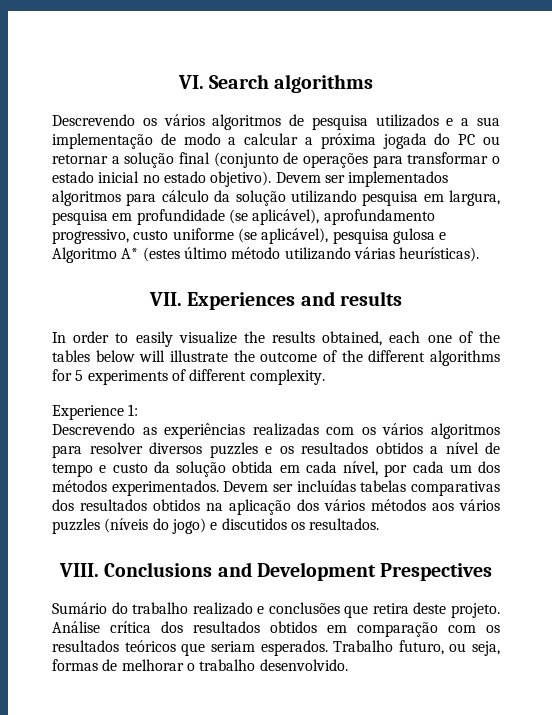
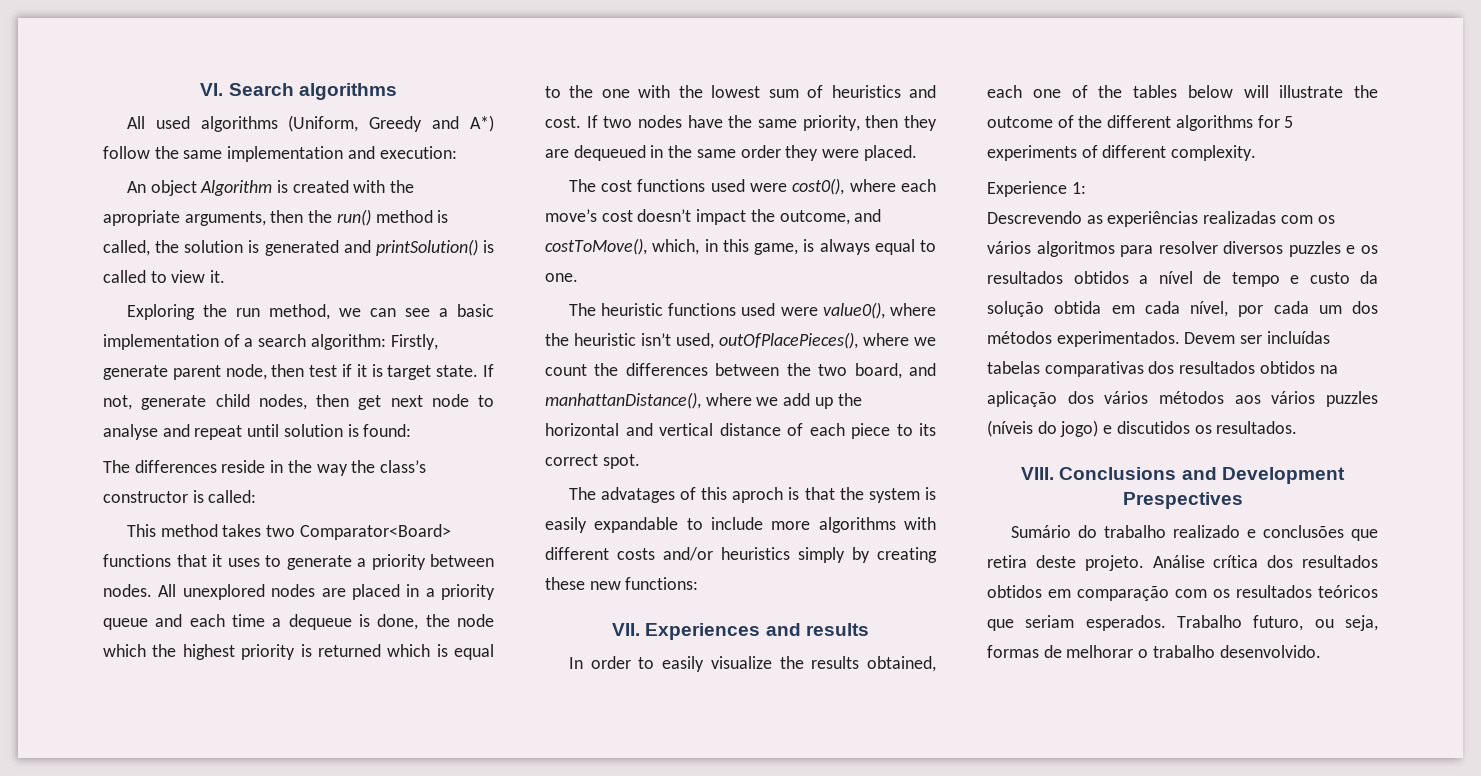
- Descrevendo os vários algoritmos de pesquisa utilizados e a sua implementação de modo a calcular a próxima jogada do PC ou retornar a solução final (conjunto de operações para transformar o estado inicial no estado objetivo). Devem ser implementados algoritmos para cálculo da solução utilizando pesquisa em largura, pesquisa em profundidade (se aplicável), aprofundamento progressivo, custo uniforme (se aplicável), pesquisa gulosa e Algoritmo A* (estes último método utilizando várias heurísticas).
+ All used algorithms (Uniform, Greedy and A*) follow the same implementation and execution:
+ An object Algorithm is created with the apropriate arguments, then the run() method is called, the solution is generated and printSolution() is called to view it.
+ Exploring the run method, we can see a basic implementation of a search algorithm: Firstly, generate parent node, then test if it is target state. If not, generate child nodes, then get next node to analyse and repeat until solution is found:
+ The differences reside in the way the class’s constructor is called:
+ This method takes two Comparator<Board> functions that it uses to generate a priority between nodes. All unexplored nodes are placed in a priority queue and each time a dequeue is done, the node which the highest priority is returned which is equal to the one with the lowest sum of heuristics and cost. If two nodes have the same priority, then they are dequeued in the same order they were placed.
+ The cost functions used were cost0(), where each move’s cost doesn’t impact the outcome, and costToMove(), which, in this game, is always equal to one.
+ The heuristic functions used were value0(), where the heuristic isn’t used, outOfPlacePieces(), where we count the differences between the two board, and manhattanDistance(), where we add up the horizontal and vertical distance of each piece to its correct spot.
+ The advatages of this aproch is that the system is easily expandable to include more algorithms with different costs and/or heuristics simply by creating these new functions:

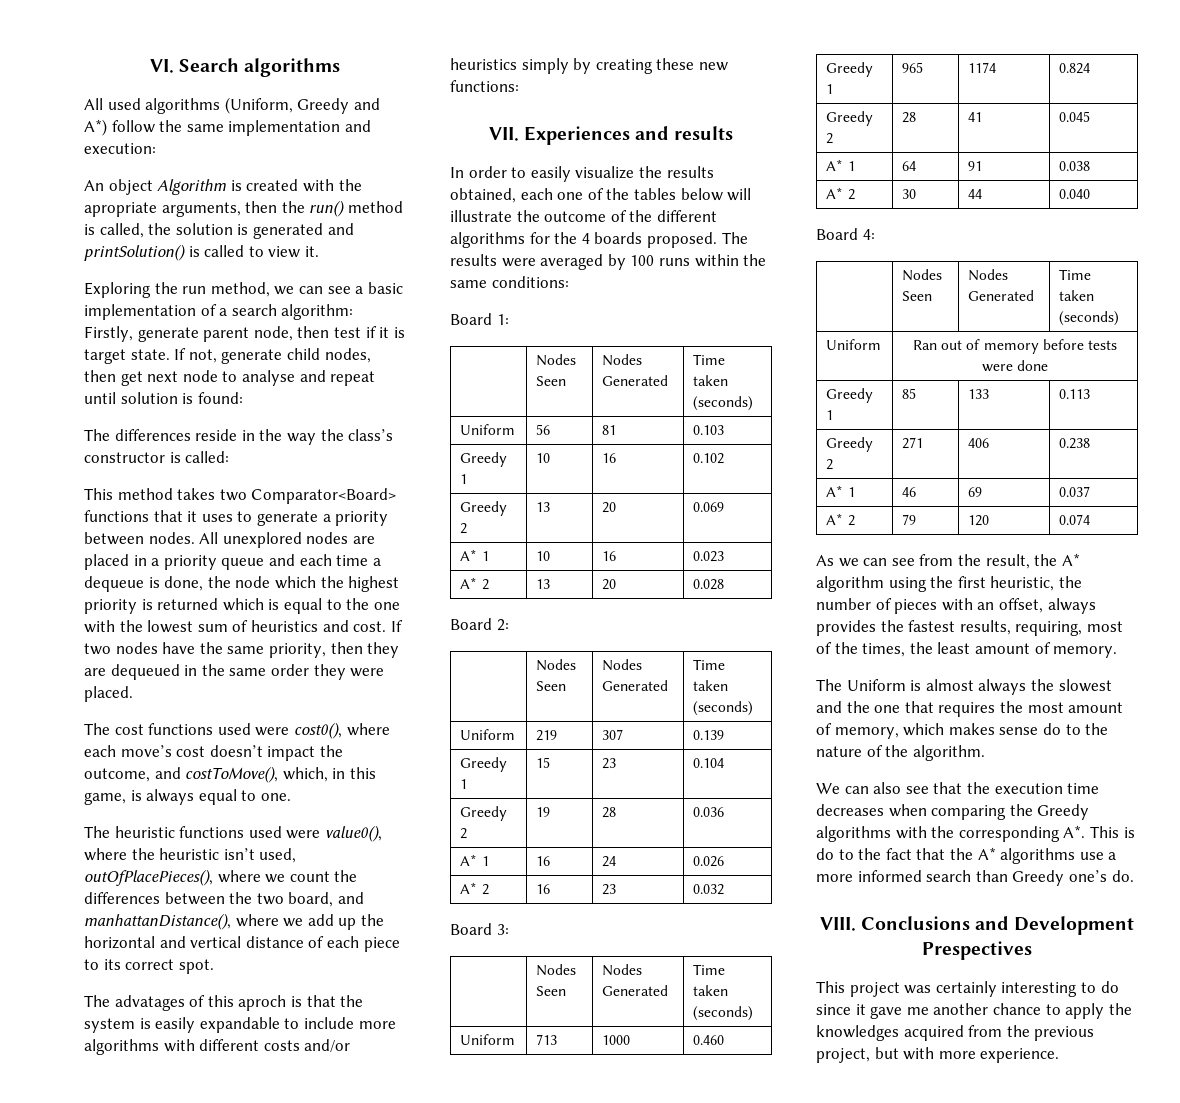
- In order to easily visualize the results obtained, each one of the tables below will illustrate the outcome of the different algorithms for 5 experiments of different complexity.
- Experience 1:
- Descrevendo as experiências realizadas com os vários algoritmos para resolver diversos puzzles e os resultados obtidos a nível de tempo e custo da solução obtida em cada nível, por cada um dos métodos experimentados. Devem ser incluídas tabelas comparativas dos resultados obtidos na aplicação dos vários métodos aos vários puzzles (níveis do jogo) e discutidos os resultados.
+ In order to easily visualize the results obtained, each one of the tables below will illustrate the outcome of the different algorithms for the 4 boards proposed. The results were averaged by 100 runs within the same conditions:
+ Board 1:
+ | Nodes Seen | Nodes Generated | Time taken (seconds)
+ Uniform | 56 | 81 | 0.103
+ Greedy 1 | 10 | 16 | 0.102
+ Greedy 2 | 13 | 20 | 0.069
+ A* 1 | 10 | 16 | 0.023
+ A* 2 | 13 | 20 | 0.028
+ Board 2:
+ | Nodes Seen | Nodes Generated | Time taken (seconds)
+ Uniform | 219 | 307 | 0.139
+ Greedy 1 | 15 | 23 | 0.104
+ Greedy 2 | 19 | 28 | 0.036
+ A* 1 | 16 | 24 | 0.026
+ A* 2 | 16 | 23 | 0.032
+ Board 3:
+ | Nodes Seen | Nodes Generated | Time taken (seconds)
+ Uniform | 713 | 1000 | 0.460
+ Greedy 1 | 965 | 1174 | 0.824
+ Greedy 2 | 28 | 41 | 0.045
+ A* 1 | 64 | 91 | 0.038
+ A* 2 | 30 | 44 | 0.040
+ Board 4:
+ | Nodes Seen | Nodes Generated | Time taken (seconds)
+ Uniform | Ran out of memory before tests were done
+ Greedy 1 | 85 | 133 | 0.113
+ Greedy 2 | 271 | 406 | 0.238
+ A* 1 | 46 | 69 | 0.037
+ A* 2 | 79 | 120 | 0.074
+ As we can see from the result, the A* algorithm using the first heuristic, the number of pieces with an offset, always provides the fastest results, requiring, most of the times, the least amount of memory.
+ The Uniform is almost always the slowest and the one that requires the most amount of memory, which makes sense do to the nature of the algorithm.
+ We can also see that the execution time decreases when comparing the Greedy algorithms with the corresponding A*. This is do to the fact that the A* algorithms use a more informed search than Greedy one’s do.
- Sumário do trabalho realizado e conclusões que retira deste projeto. Análise crítica dos resultados obtidos em comparação com os resultados teóricos que seriam esperados. Trabalho futuro, ou seja, formas de melhorar o trabalho desenvolvido.
+ This project was certainly interesting to do since it gave me another chance to apply the knowledges acquired from the previous project, but with more experience.

